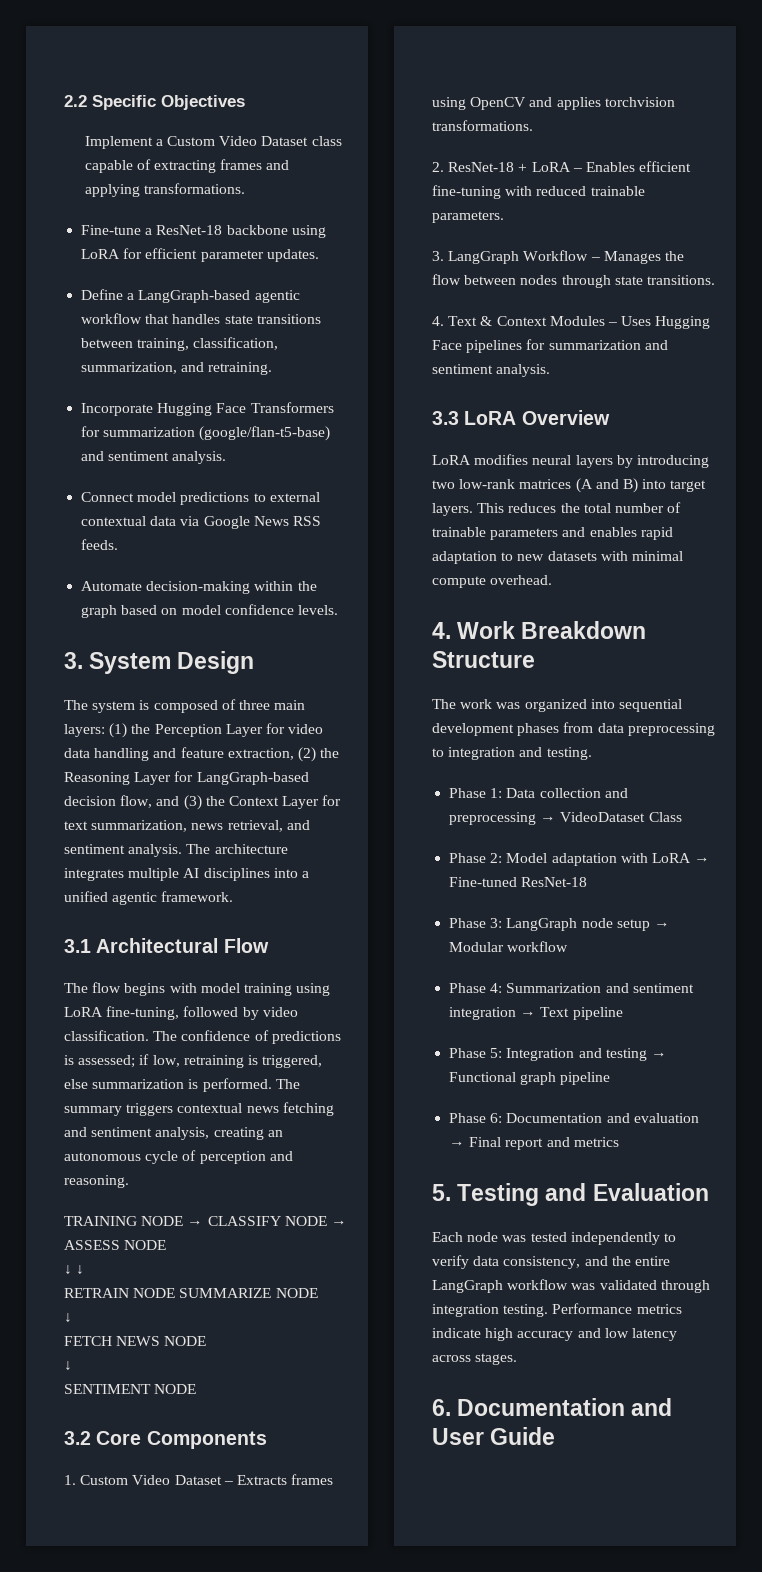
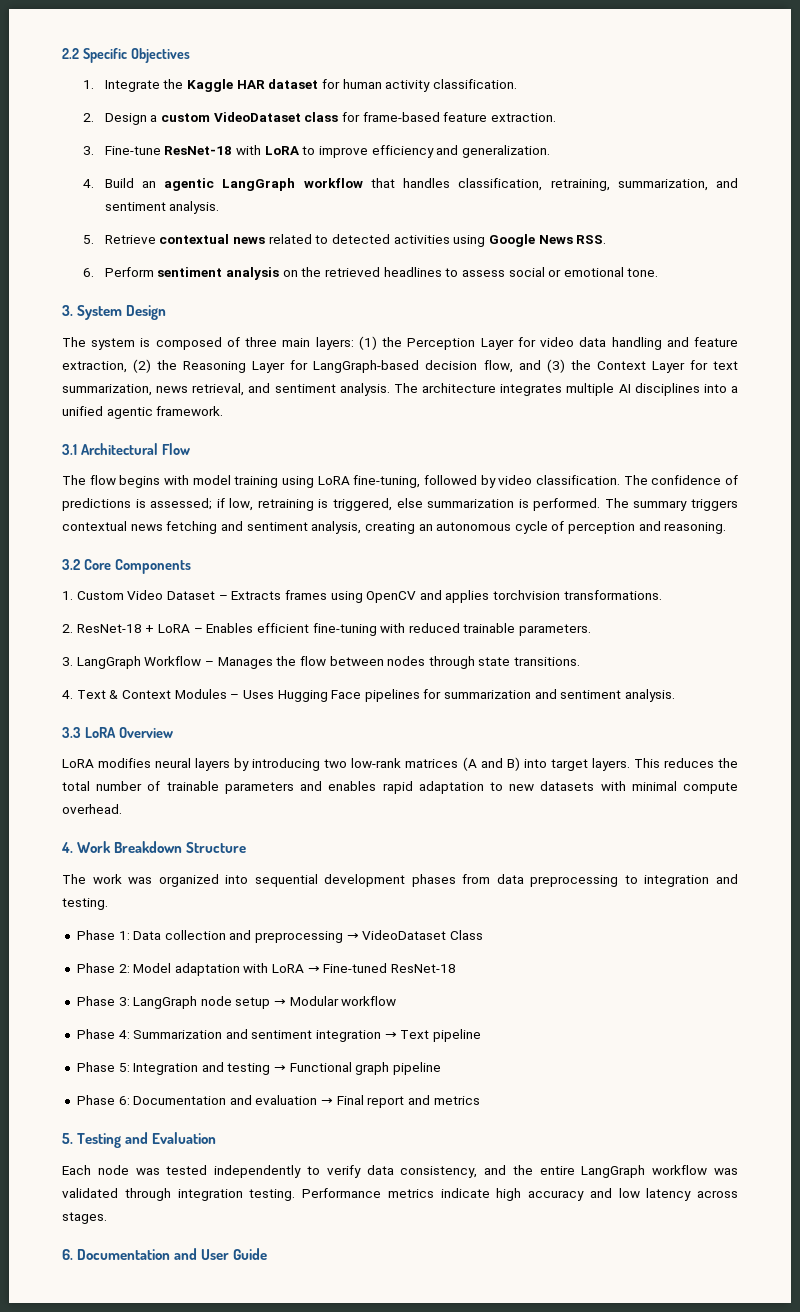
- Implement a Custom Video Dataset class capable of extracting frames and applying transformations.
- Fine-tune a ResNet-18 backbone using LoRA for efficient parameter updates.
- Define a LangGraph-based agentic workflow that handles state transitions between training, classification, summarization, and retraining.
- Incorporate Hugging Face Transformers for summarization (google/flan-t5-base) and sentiment analysis.
- Connect model predictions to external contextual data via Google News RSS feeds.
- Automate decision-making within the graph based on model confidence levels.
+ 1. Integrate the Kaggle HAR dataset for human activity classification.
+ 2. Design a custom VideoDataset class for frame-based feature extraction.
+ 3. Fine-tune ResNet-18 with LoRA to improve efficiency and generalization.
+ 4. Build an agentic LangGraph workflow that handles classification, retraining, summarization, and sentiment analysis.
+ 5. Retrieve contextual news related to detected activities using Google News RSS.
+ 6. Perform sentiment analysis on the retrieved headlines to assess social or emotional tone.
- TRAINING NODE → CLASSIFY NODE → ASSESS NODE
- ↓ ↓
- RETRAIN NODE SUMMARIZE NODE
- ↓
- FETCH NEWS NODE
- ↓
- SENTIMENT NODE

